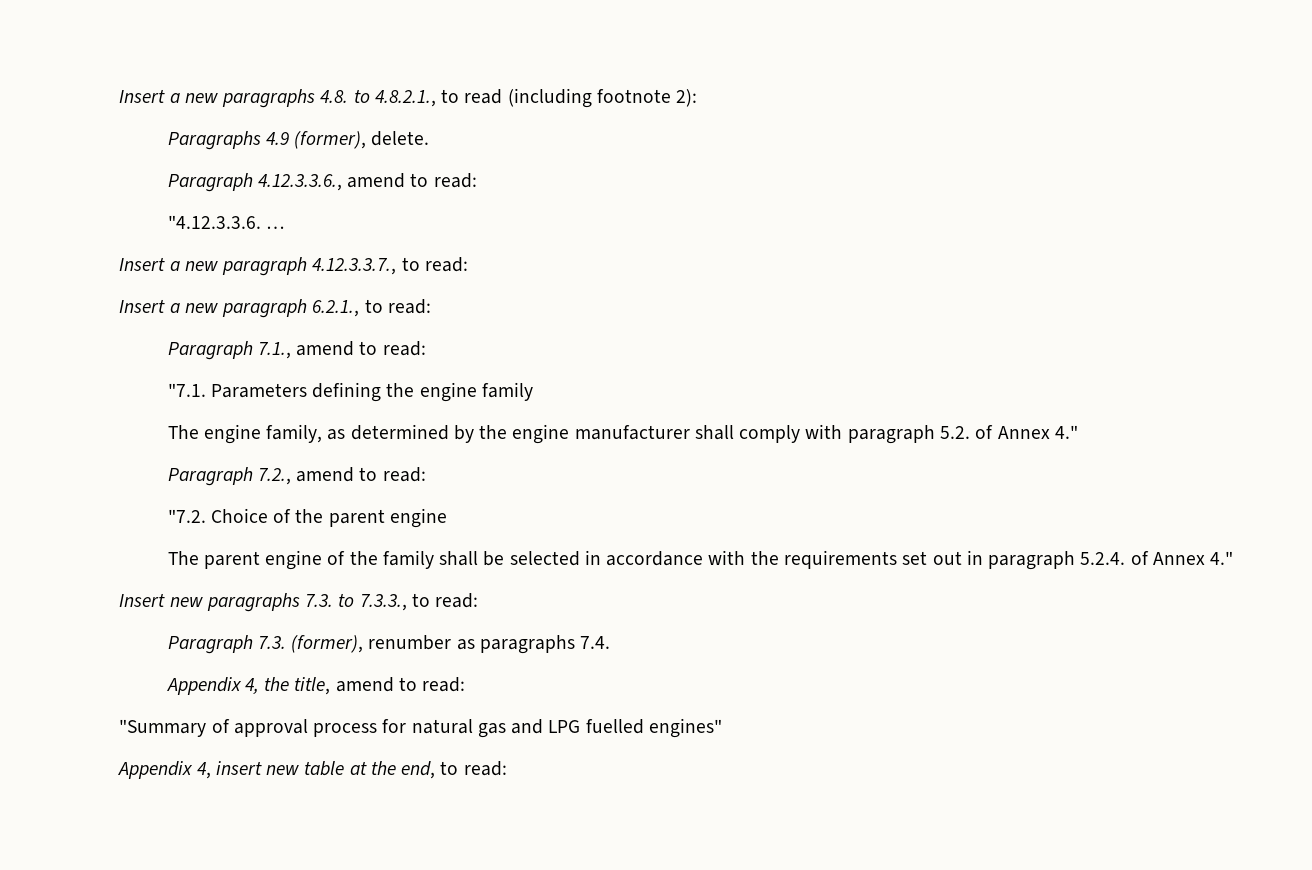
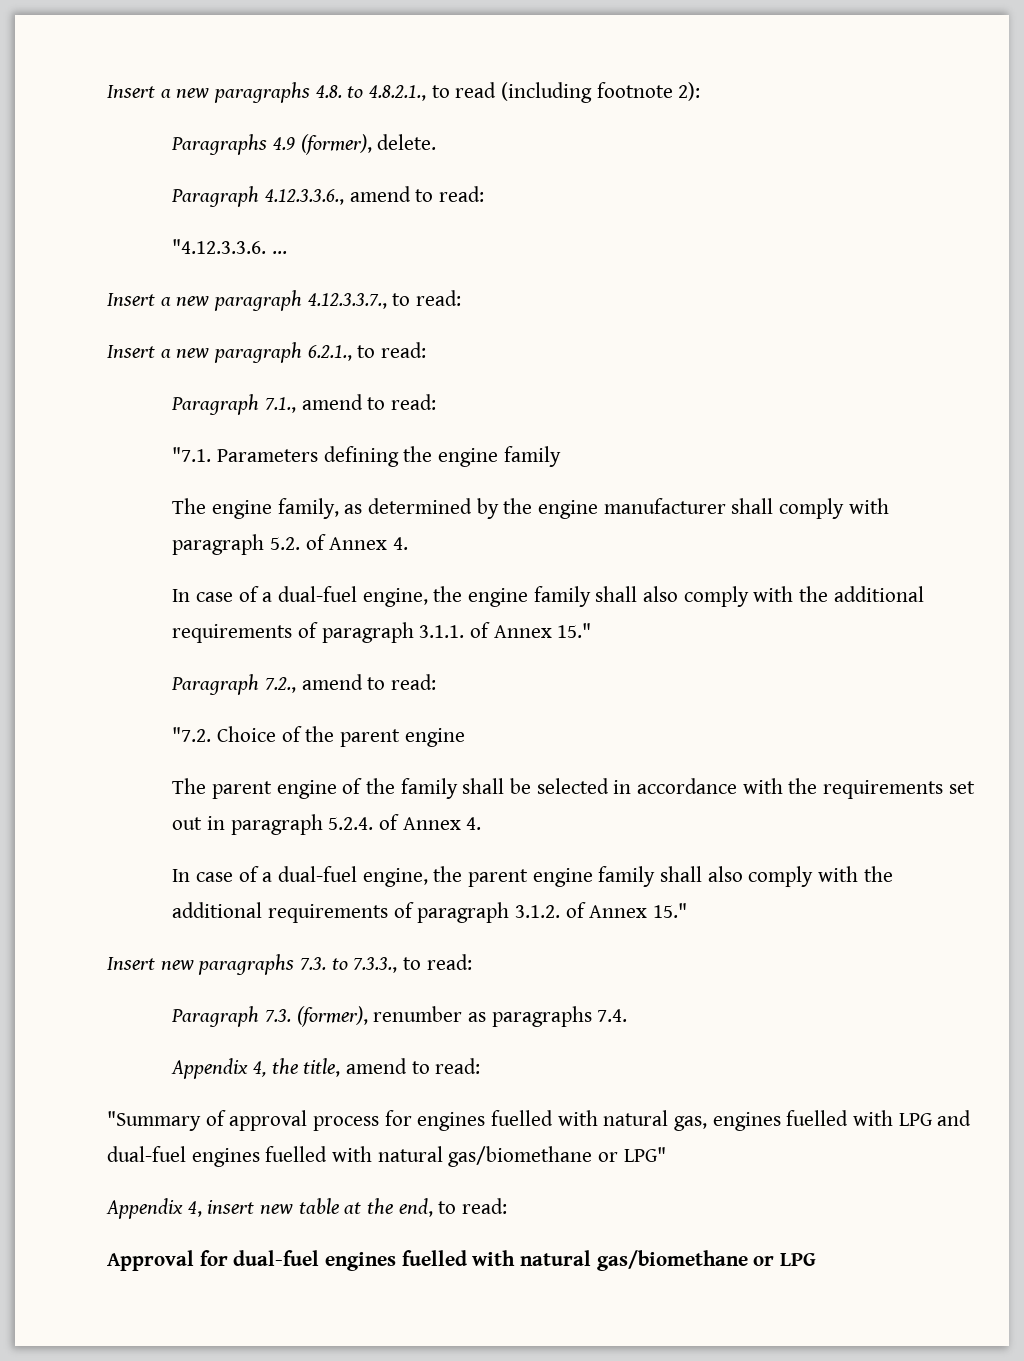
- The engine family, as determined by the engine manufacturer shall comply with paragraph 5.2. of Annex 4."
+ The engine family, as determined by the engine manufacturer shall comply with paragraph 5.2. of Annex 4.
+ In case of a dual-fuel engine, the engine family shall also comply with the additional requirements of paragraph 3.1.1. of Annex 15."
- The parent engine of the family shall be selected in accordance with the requirements set out in paragraph 5.2.4. of Annex 4."
+ The parent engine of the family shall be selected in accordance with the requirements set out in paragraph 5.2.4. of Annex 4.
+ In case of a dual-fuel engine, the parent engine family shall also comply with the additional requirements of paragraph 3.1.2. of Annex 15."
- "Summary of approval process for natural gas and LPG fuelled engines"
+ "Summary of approval process for engines fuelled with natural gas, engines fuelled with LPG and dual-fuel engines fuelled with natural gas/biomethane or LPG"
+ Approval for dual-fuel engines fuelled with natural gas/biomethane or LPG

